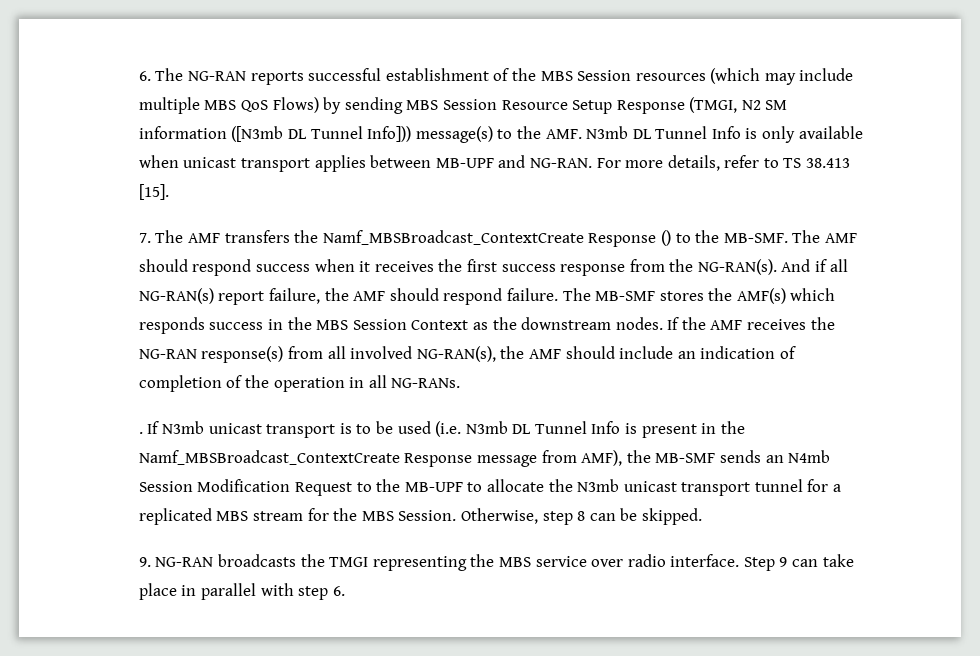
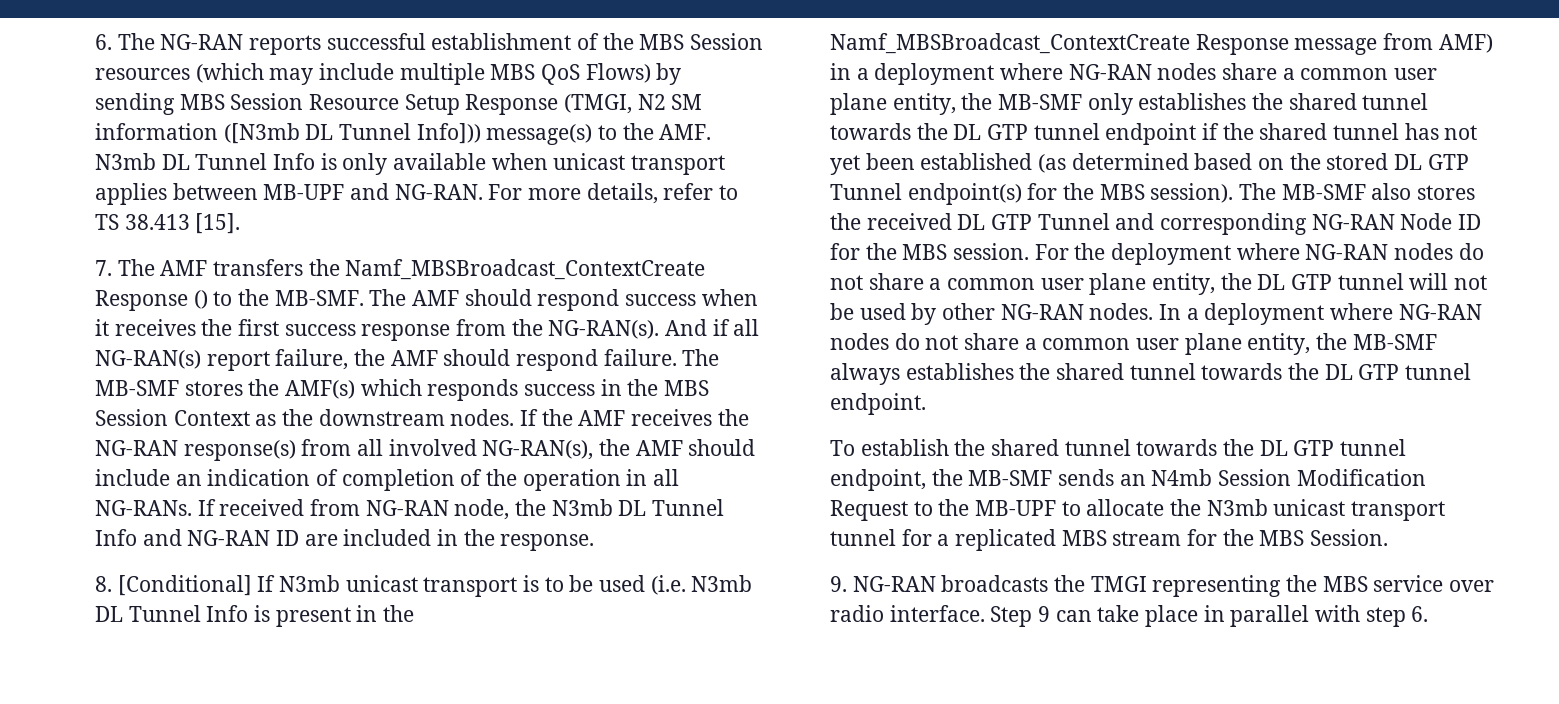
- If the AMF receives the NG-RAN response(s) from all involved NG-RAN(s), the AMF should include an indication of completion of the operation in all NG-RANs.
- . If N3mb unicast transport is to be used (i.e. N3mb DL Tunnel Info is present in the Namf_MBSBroadcast_ContextCreate Response message from AMF), the MB-SMF sends an N4mb Session Modification Request to the MB-UPF to allocate the N3mb unicast transport tunnel for a replicated MBS stream for the MBS Session. Otherwise, step 8 can be skipped.
+ If the AMF receives the NG-RAN response(s) from all involved NG-RAN(s), the AMF should include an indication of completion of the operation in all NG-RANs. If received from NG-RAN node, the N3mb DL Tunnel Info and NG-RAN ID are included in the response.
+ 8. [Conditional] If N3mb unicast transport is to be used (i.e. N3mb DL Tunnel Info is present in the Namf_MBSBroadcast_ContextCreate Response message from AMF) in a deployment where NG-RAN nodes share a common user plane entity, the MB-SMF only establishes the shared tunnel towards the DL GTP tunnel endpoint if the shared tunnel has not yet been established (as determined based on the stored DL GTP Tunnel endpoint(s) for the MBS session). The MB-SMF also stores the received DL GTP Tunnel and corresponding NG-RAN Node ID for the MBS session. For the deployment where NG-RAN nodes do not share a common user plane entity, the DL GTP tunnel will not be used by other NG-RAN nodes. In a deployment where NG-RAN nodes do not share a common user plane entity, the MB-SMF always establishes the shared tunnel towards the DL GTP tunnel endpoint.
+ To establish the shared tunnel towards the DL GTP tunnel endpoint, the MB-SMF sends an N4mb Session Modification Request to the MB-UPF to allocate the N3mb unicast transport tunnel for a replicated MBS stream for the MBS Session.

